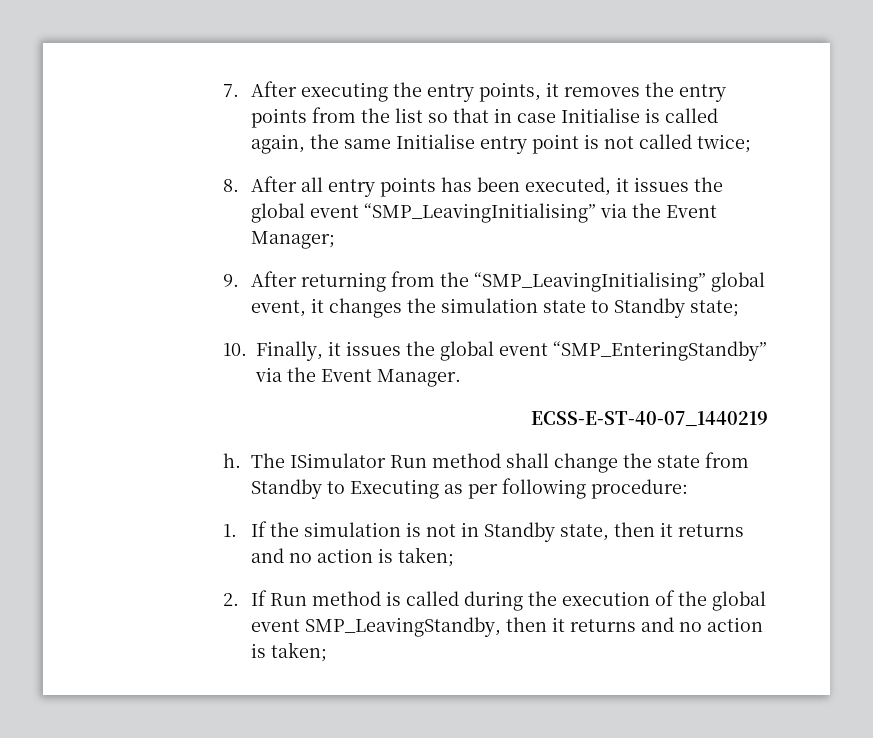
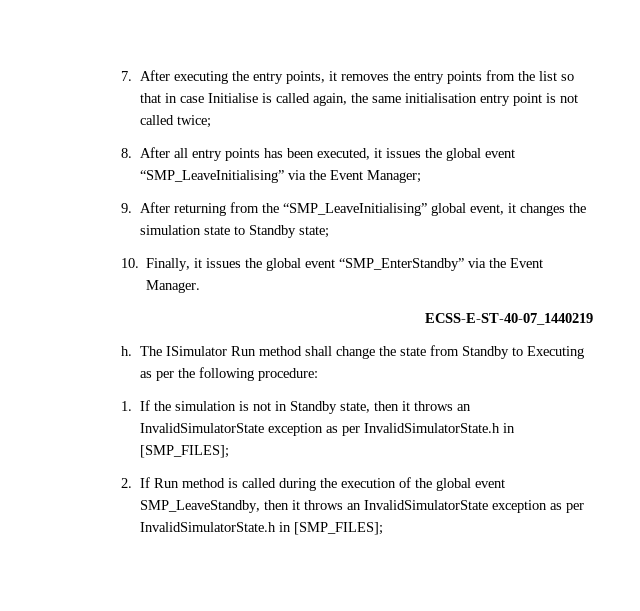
- 7. After executing the entry points, it removes the entry points from the list so that in case Initialise is called again, the same Initialise entry point is not called twice;
+ 7. After executing the entry points, it removes the entry points from the list so that in case Initialise is called again, the same initialisation entry point is not called twice;
- 8. After all entry points has been executed, it issues the global event “SMP_LeavingInitialising” via the Event Manager;
+ 8. After all entry points has been executed, it issues the global event “SMP_LeaveInitialising” via the Event Manager;
- 9. After returning from the “SMP_LeavingInitialising” global event, it changes the simulation state to Standby state;
+ 9. After returning from the “SMP_LeaveInitialising” global event, it changes the simulation state to Standby state;
- 10. Finally, it issues the global event “SMP_EnteringStandby” via the Event Manager.
+ 10. Finally, it issues the global event “SMP_EnterStandby” via the Event Manager.
- The ISimulator Run method shall change the state from Standby to Executing as per following procedure:
+ The ISimulator Run method shall change the state from Standby to Executing as per the following procedure:
- 1. If the simulation is not in Standby state, then it returns and no action is taken;
+ 1. If the simulation is not in Standby state, then it throws an InvalidSimulatorState exception as per InvalidSimulatorState.h in [SMP_FILES];
- 2. If Run method is called during the execution of the global event SMP_LeavingStandby, then it returns and no action is taken;
+ 2. If Run method is called during the execution of the global event SMP_LeaveStandby, then it throws an InvalidSimulatorState exception as per InvalidSimulatorState.h in [SMP_FILES];

